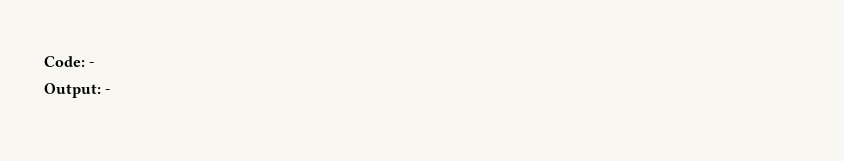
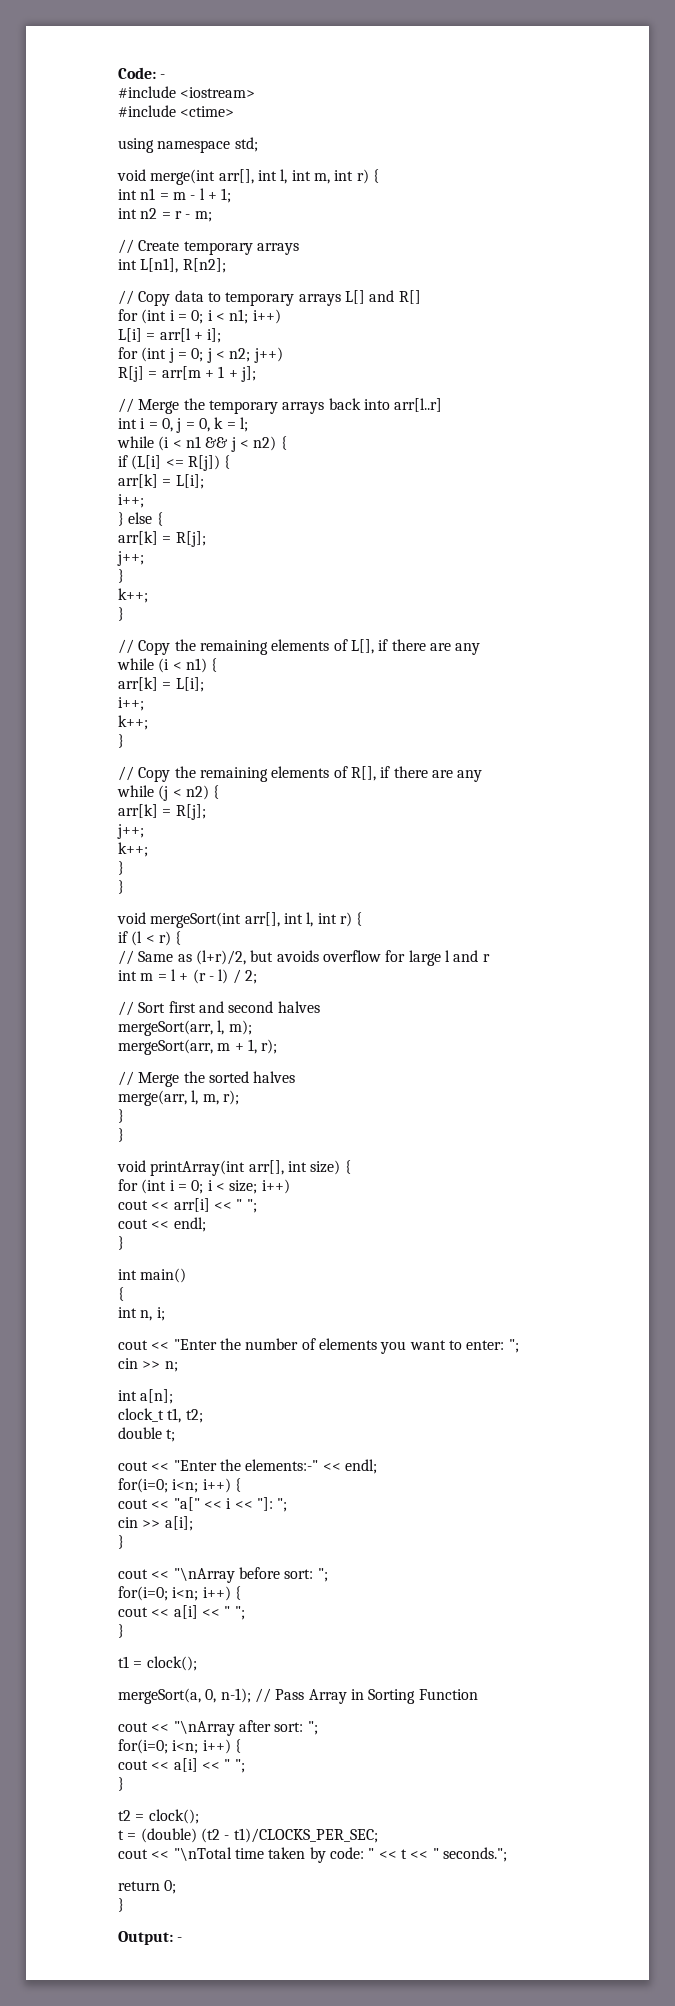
+ #include <iostream>
+ #include <ctime>
+ using namespace std;
+ void merge(int arr[], int l, int m, int r) {
+ int n1 = m - l + 1;
+ int n2 = r - m;
+ // Create temporary arrays
+ int L[n1], R[n2];
+ // Copy data to temporary arrays L[] and R[]
+ for (int i = 0; i < n1; i++)
+ L[i] = arr[l + i];
+ for (int j = 0; j < n2; j++)
+ R[j] = arr[m + 1 + j];
+ // Merge the temporary arrays back into arr[l..r]
+ int i = 0, j = 0, k = l;
+ while (i < n1 && j < n2) {
+ if (L[i] <= R[j]) {
+ arr[k] = L[i];
+ i++;
+ } else {
+ arr[k] = R[j];
+ j++;
+ }
+ k++;
+ }
+ // Copy the remaining elements of L[], if there are any
+ while (i < n1) {
+ arr[k] = L[i];
+ i++;
+ k++;
+ }
+ // Copy the remaining elements of R[], if there are any
+ while (j < n2) {
+ arr[k] = R[j];
+ j++;
+ k++;
+ }
+ }
+ void mergeSort(int arr[], int l, int r) {
+ if (l < r) {
+ // Same as (l+r)/2, but avoids overflow for large l and r
+ int m = l + (r - l) / 2;
+ // Sort first and second halves
+ mergeSort(arr, l, m);
+ mergeSort(arr, m + 1, r);
+ // Merge the sorted halves
+ merge(arr, l, m, r);
+ }
+ }
+ void printArray(int arr[], int size) {
+ for (int i = 0; i < size; i++)
+ cout << arr[i] << " ";
+ cout << endl;
+ }
+ int main()
+ {
+ int n, i;
+ cout << "Enter the number of elements you want to enter: ";
+ cin >> n;
+ int a[n];
+ clock_t t1, t2;
+ double t;
+ cout << "Enter the elements:-" << endl;
+ for(i=0; i<n; i++) {
+ cout << "a[" << i << "]: ";
+ cin >> a[i];
+ }
+ cout << "\nArray before sort: ";
+ for(i=0; i<n; i++) {
+ cout << a[i] << " ";
+ }
+ t1 = clock();
+ mergeSort(a, 0, n-1); // Pass Array in Sorting Function
+ cout << "\nArray after sort: ";
+ for(i=0; i<n; i++) {
+ cout << a[i] << " ";
+ }
+ t2 = clock();
+ t = (double) (t2 - t1)/CLOCKS_PER_SEC;
+ cout << "\nTotal time taken by code: " << t << " seconds.";
+ return 0;
+ }

